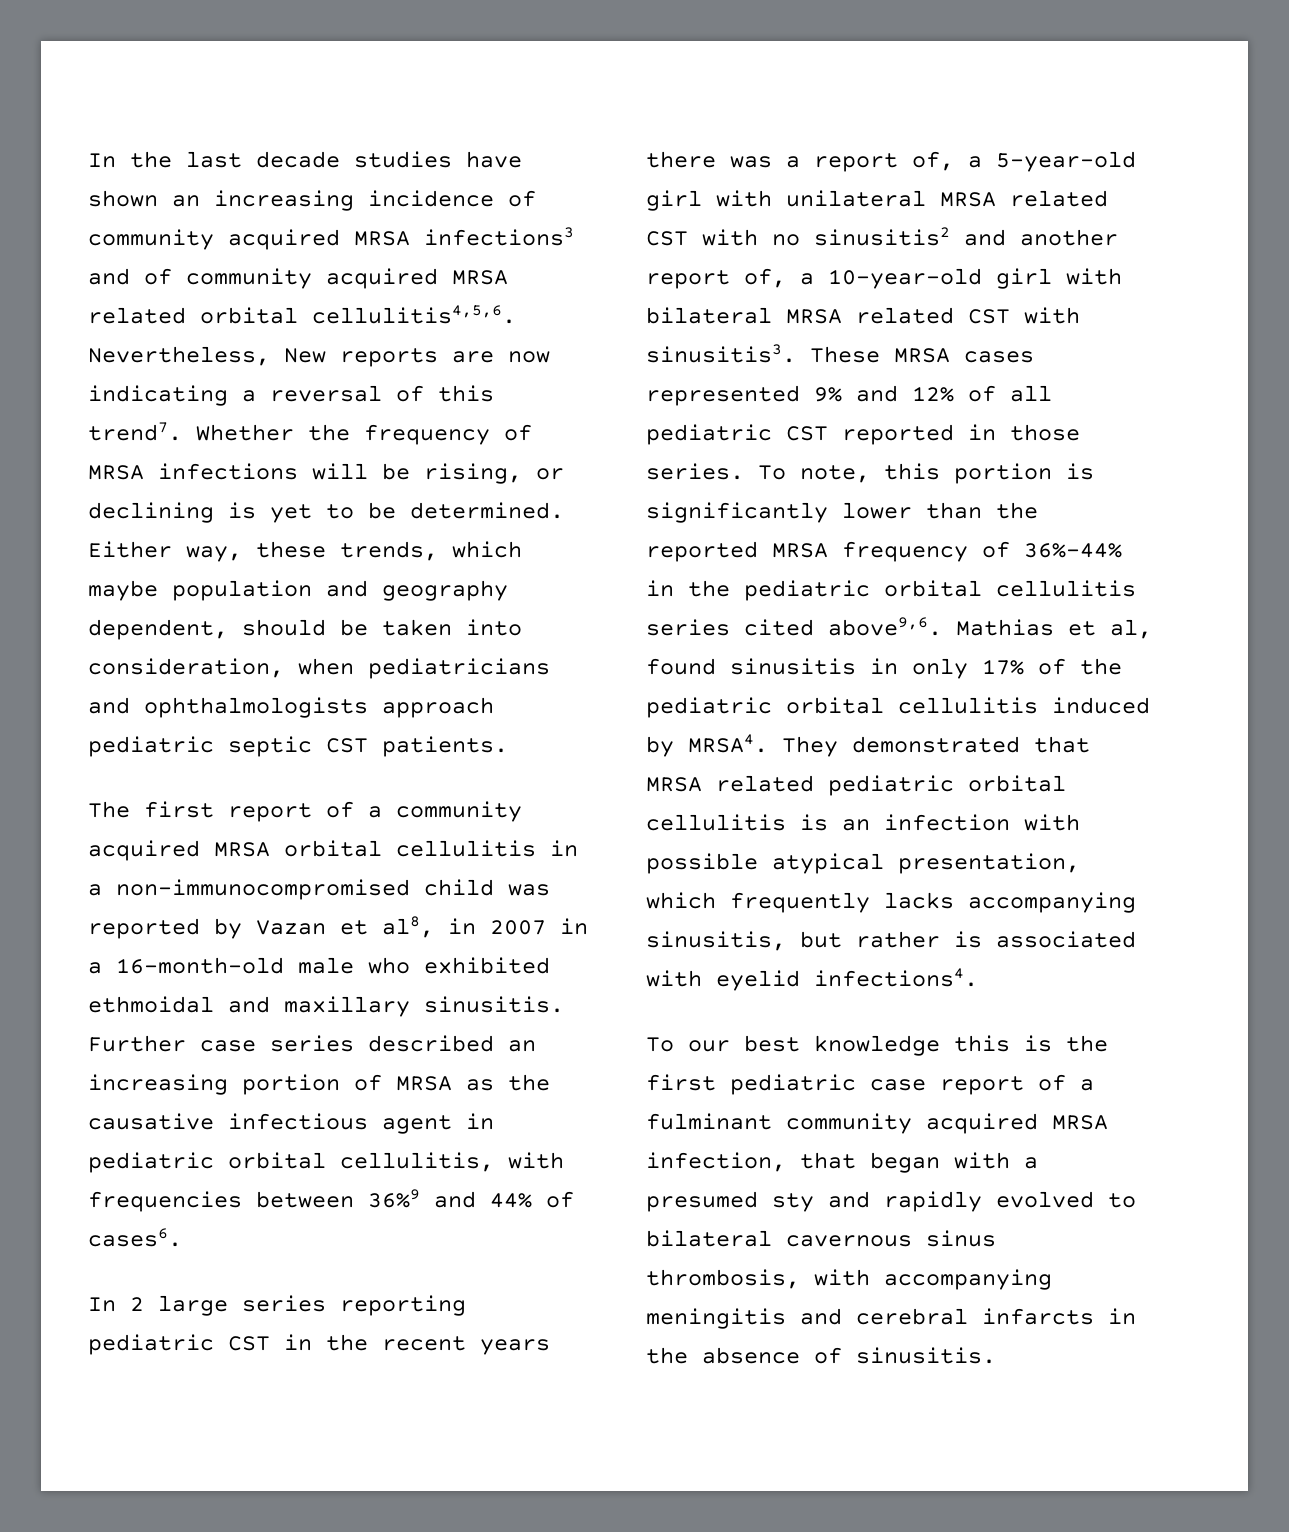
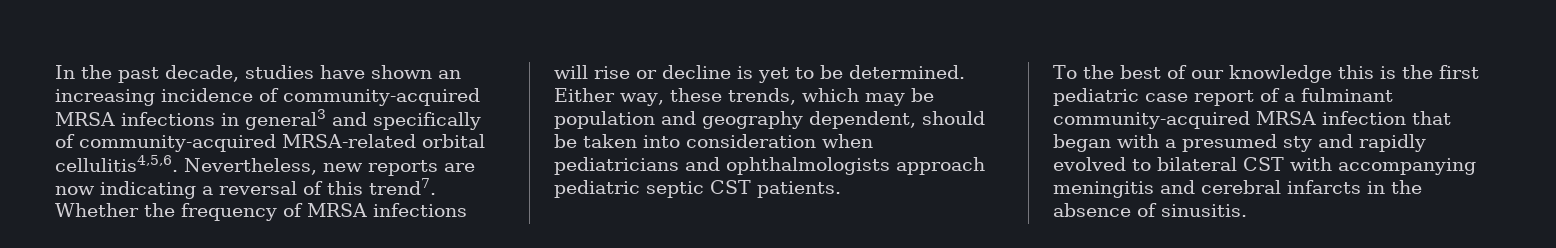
- In the last decade studies have shown an increasing incidence of community acquired MRSA infections3 and of community acquired MRSA related orbital cellulitis4,5,6.
+ In the past decade, studies have shown an increasing incidence of community-acquired MRSA infections in general3 and specifically of community-acquired MRSA-related orbital cellulitis4,5,6.
- Nevertheless, New reports are now indicating a reversal of this trend7.
+ Nevertheless, new reports are now indicating a reversal of this trend7.
- Whether the frequency of MRSA infections will be rising, or declining is yet to be determined.
+ Whether the frequency of MRSA infections will rise or decline is yet to be determined.
- Either way, these trends, which maybe population and geography dependent, should be taken into consideration, when pediatricians and ophthalmologists approach pediatric septic CST patients.
+ Either way, these trends, which may be population and geography dependent, should be taken into consideration when pediatricians and ophthalmologists approach pediatric septic CST patients.
- The first report of a community acquired MRSA orbital cellulitis in a non-immunocompromised child was reported by Vazan et al8, in 2007 in a 16-month-old male who exhibited ethmoidal and maxillary sinusitis. Further case series described an increasing portion of MRSA as the causative infectious agent in pediatric orbital cellulitis, with frequencies between 36%9 and 44% of cases6.
- In 2 large series reporting pediatric CST in the recent years there was a report of, a 5-year-old girl with unilateral MRSA related CST with no sinusitis2 and another report of, a 10-year-old girl with bilateral MRSA related CST with sinusitis3. These MRSA cases represented 9% and 12% of all pediatric CST reported in those series. To note, this portion is significantly lower than the reported MRSA frequency of 36%-44% in the pediatric orbital cellulitis series cited above9,6. Mathias et al, found sinusitis in only 17% of the pediatric orbital cellulitis induced by MRSA4. They demonstrated that MRSA related pediatric orbital cellulitis is an infection with possible atypical presentation, which frequently lacks accompanying sinusitis, but rather is associated with eyelid infections4.
- To our best knowledge this is the first pediatric case report of a fulminant community acquired MRSA infection, that began with a presumed sty and rapidly evolved to bilateral cavernous sinus thrombosis, with accompanying meningitis and cerebral infarcts in the absence of sinusitis.
+ To the best of our knowledge this is the first pediatric case report of a fulminant community-acquired MRSA infection that began with a presumed sty and rapidly evolved to bilateral CST with accompanying meningitis and cerebral infarcts in the absence of sinusitis.

